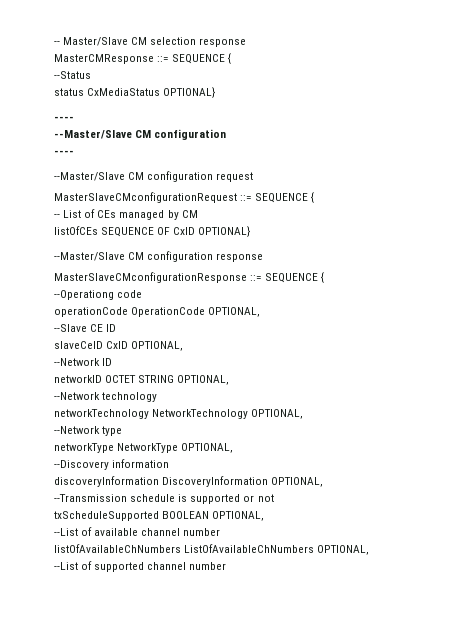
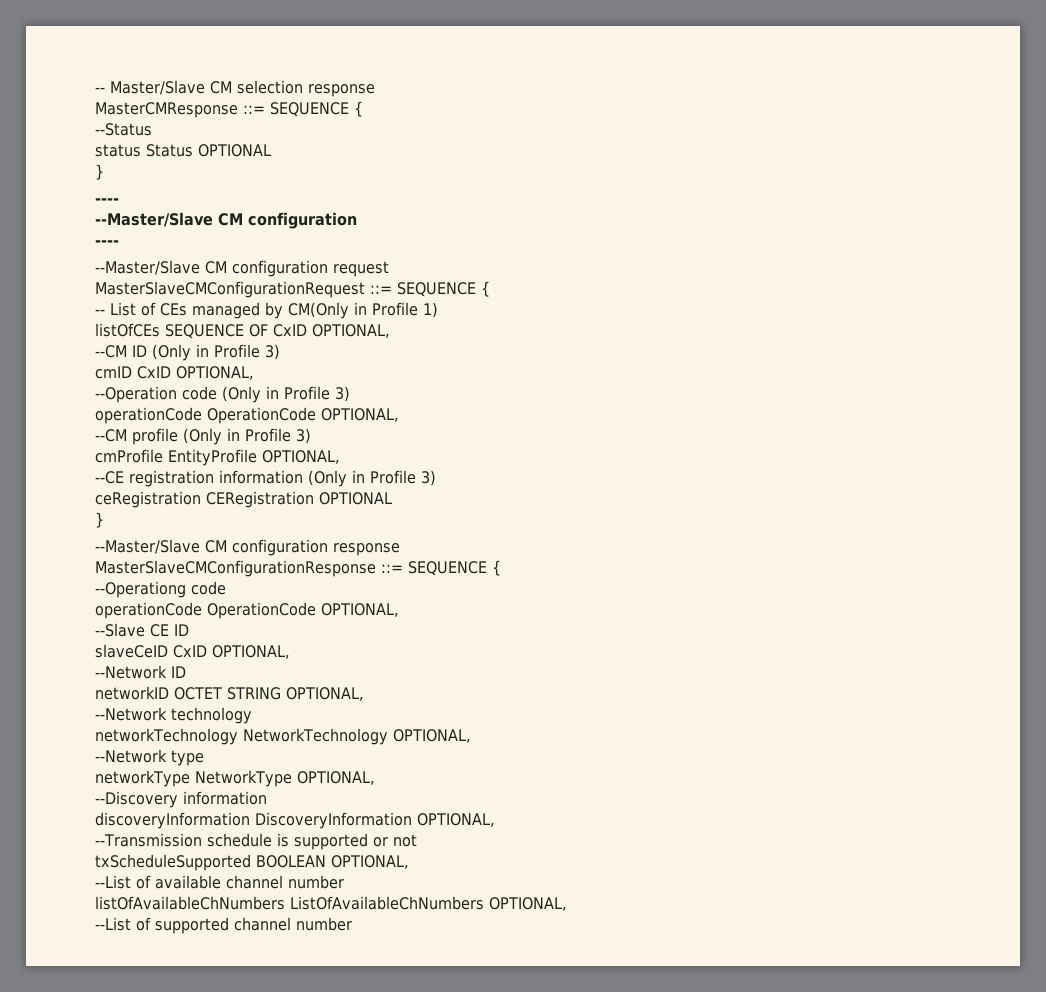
- status CxMediaStatus OPTIONAL}
+ status Status OPTIONAL
+ }
- MasterSlaveCMconfigurationRequest ::= SEQUENCE {
+ MasterSlaveCMConfigurationRequest ::= SEQUENCE {
- -- List of CEs managed by CM
+ -- List of CEs managed by CM(Only in Profile 1)
- listOfCEs SEQUENCE OF CxID OPTIONAL}
+ listOfCEs SEQUENCE OF CxID OPTIONAL,
+ --CM ID (Only in Profile 3)
+ cmID CxID OPTIONAL,
+ --Operation code (Only in Profile 3)
+ operationCode OperationCode OPTIONAL,
+ --CM profile (Only in Profile 3)
+ cmProfile EntityProfile OPTIONAL,
+ --CE registration information (Only in Profile 3)
+ ceRegistration CERegistration OPTIONAL
+ }
- MasterSlaveCMconfigurationResponse ::= SEQUENCE {
+ MasterSlaveCMConfigurationResponse ::= SEQUENCE {

